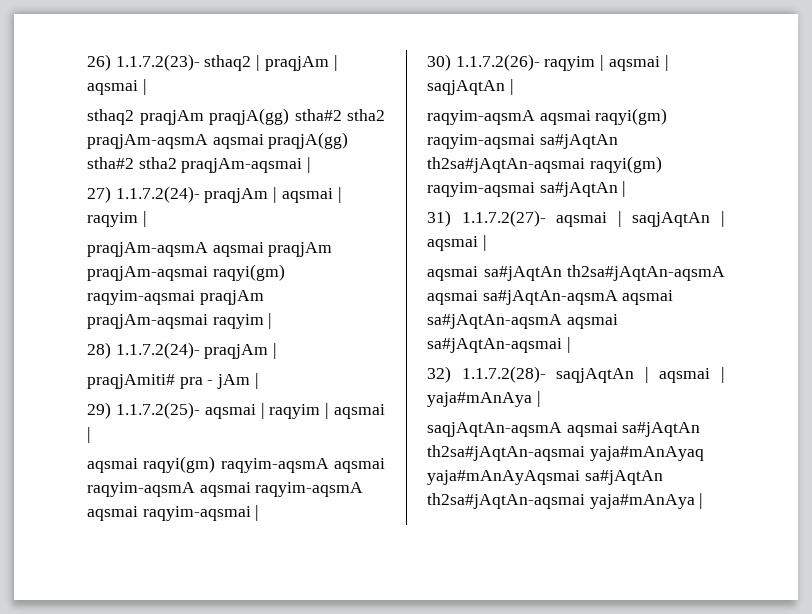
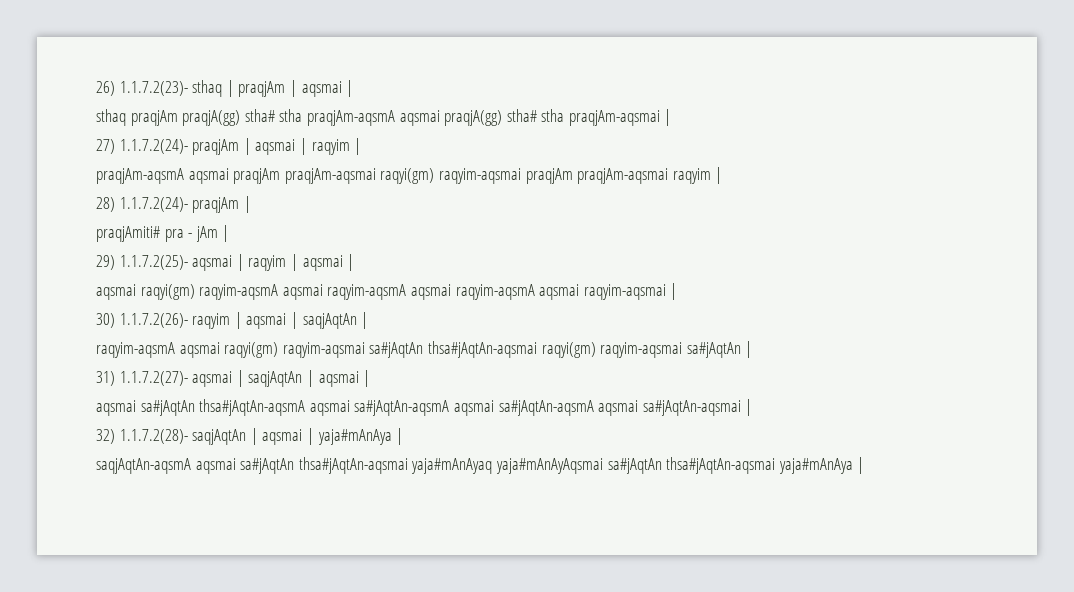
- 26) 1.1.7.2(23)- sthaq2 | praqjAm | aqsmai |
+ 26) 1.1.7.2(23)- sthaq | praqjAm | aqsmai |
- sthaq2 praqjAm praqjA(gg) stha#2 stha2 praqjAm-aqsmA aqsmai praqjA(gg) stha#2 stha2 praqjAm-aqsmai |
+ sthaq praqjAm praqjA(gg) stha# stha praqjAm-aqsmA aqsmai praqjA(gg) stha# stha praqjAm-aqsmai |
- raqyim-aqsmA aqsmai raqyi(gm) raqyim-aqsmai sa#jAqtAn th2sa#jAqtAn-aqsmai raqyi(gm) raqyim-aqsmai sa#jAqtAn |
+ raqyim-aqsmA aqsmai raqyi(gm) raqyim-aqsmai sa#jAqtAn thsa#jAqtAn-aqsmai raqyi(gm) raqyim-aqsmai sa#jAqtAn |
- aqsmai sa#jAqtAn th2sa#jAqtAn-aqsmA aqsmai sa#jAqtAn-aqsmA aqsmai sa#jAqtAn-aqsmA aqsmai sa#jAqtAn-aqsmai |
+ aqsmai sa#jAqtAn thsa#jAqtAn-aqsmA aqsmai sa#jAqtAn-aqsmA aqsmai sa#jAqtAn-aqsmA aqsmai sa#jAqtAn-aqsmai |
- saqjAqtAn-aqsmA aqsmai sa#jAqtAn th2sa#jAqtAn-aqsmai yaja#mAnAyaq yaja#mAnAyAqsmai sa#jAqtAn th2sa#jAqtAn-aqsmai yaja#mAnAya |
+ saqjAqtAn-aqsmA aqsmai sa#jAqtAn thsa#jAqtAn-aqsmai yaja#mAnAyaq yaja#mAnAyAqsmai sa#jAqtAn thsa#jAqtAn-aqsmai yaja#mAnAya |

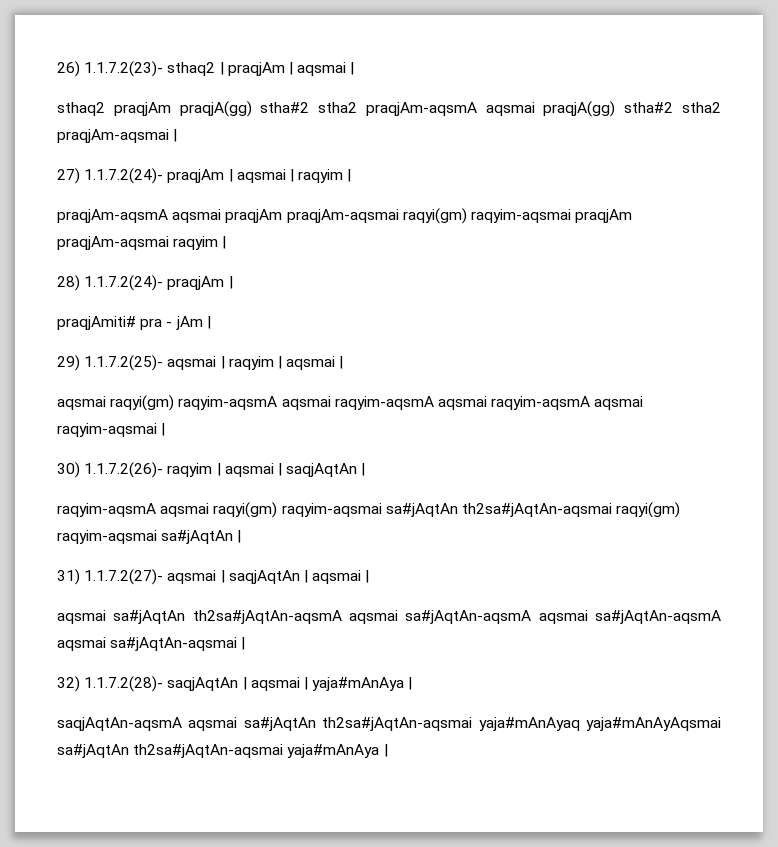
- 26) 1.1.7.2(23)- sthaq | praqjAm | aqsmai |
+ 26) 1.1.7.2(23)- sthaq2 | praqjAm | aqsmai |
- sthaq praqjAm praqjA(gg) stha# stha praqjAm-aqsmA aqsmai praqjA(gg) stha# stha praqjAm-aqsmai |
+ sthaq2 praqjAm praqjA(gg) stha#2 stha2 praqjAm-aqsmA aqsmai praqjA(gg) stha#2 stha2 praqjAm-aqsmai |
- raqyim-aqsmA aqsmai raqyi(gm) raqyim-aqsmai sa#jAqtAn thsa#jAqtAn-aqsmai raqyi(gm) raqyim-aqsmai sa#jAqtAn |
+ raqyim-aqsmA aqsmai raqyi(gm) raqyim-aqsmai sa#jAqtAn th2sa#jAqtAn-aqsmai raqyi(gm) raqyim-aqsmai sa#jAqtAn |
- aqsmai sa#jAqtAn thsa#jAqtAn-aqsmA aqsmai sa#jAqtAn-aqsmA aqsmai sa#jAqtAn-aqsmA aqsmai sa#jAqtAn-aqsmai |
+ aqsmai sa#jAqtAn th2sa#jAqtAn-aqsmA aqsmai sa#jAqtAn-aqsmA aqsmai sa#jAqtAn-aqsmA aqsmai sa#jAqtAn-aqsmai |
- saqjAqtAn-aqsmA aqsmai sa#jAqtAn thsa#jAqtAn-aqsmai yaja#mAnAyaq yaja#mAnAyAqsmai sa#jAqtAn thsa#jAqtAn-aqsmai yaja#mAnAya |
+ saqjAqtAn-aqsmA aqsmai sa#jAqtAn th2sa#jAqtAn-aqsmai yaja#mAnAyaq yaja#mAnAyAqsmai sa#jAqtAn th2sa#jAqtAn-aqsmai yaja#mAnAya |

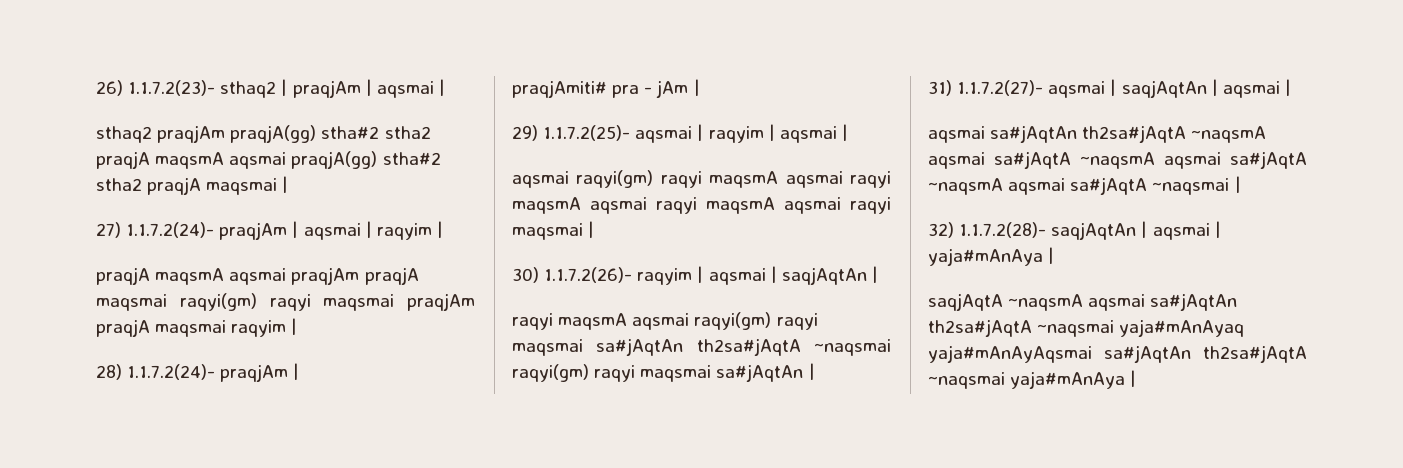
- sthaq2 praqjAm praqjA(gg) stha#2 stha2 praqjAm-aqsmA aqsmai praqjA(gg) stha#2 stha2 praqjAm-aqsmai |
+ sthaq2 praqjAm praqjA(gg) stha#2 stha2 praqjA maqsmA aqsmai praqjA(gg) stha#2 stha2 praqjA maqsmai |
- praqjAm-aqsmA aqsmai praqjAm praqjAm-aqsmai raqyi(gm) raqyim-aqsmai praqjAm praqjAm-aqsmai raqyim |
+ praqjA maqsmA aqsmai praqjAm praqjA maqsmai raqyi(gm) raqyi maqsmai praqjAm praqjA maqsmai raqyim |
- aqsmai raqyi(gm) raqyim-aqsmA aqsmai raqyim-aqsmA aqsmai raqyim-aqsmA aqsmai raqyim-aqsmai |
+ aqsmai raqyi(gm) raqyi maqsmA aqsmai raqyi maqsmA aqsmai raqyi maqsmA aqsmai raqyi maqsmai |
- raqyim-aqsmA aqsmai raqyi(gm) raqyim-aqsmai sa#jAqtAn th2sa#jAqtAn-aqsmai raqyi(gm) raqyim-aqsmai sa#jAqtAn |
+ raqyi maqsmA aqsmai raqyi(gm) raqyi maqsmai sa#jAqtAn th2sa#jAqtA ~naqsmai raqyi(gm) raqyi maqsmai sa#jAqtAn |
- aqsmai sa#jAqtAn th2sa#jAqtAn-aqsmA aqsmai sa#jAqtAn-aqsmA aqsmai sa#jAqtAn-aqsmA aqsmai sa#jAqtAn-aqsmai |
+ aqsmai sa#jAqtAn th2sa#jAqtA ~naqsmA aqsmai sa#jAqtA ~naqsmA aqsmai sa#jAqtA ~naqsmA aqsmai sa#jAqtA ~naqsmai |
- saqjAqtAn-aqsmA aqsmai sa#jAqtAn th2sa#jAqtAn-aqsmai yaja#mAnAyaq yaja#mAnAyAqsmai sa#jAqtAn th2sa#jAqtAn-aqsmai yaja#mAnAya |
+ saqjAqtA ~naqsmA aqsmai sa#jAqtAn th2sa#jAqtA ~naqsmai yaja#mAnAyaq yaja#mAnAyAqsmai sa#jAqtAn th2sa#jAqtA ~naqsmai yaja#mAnAya |

